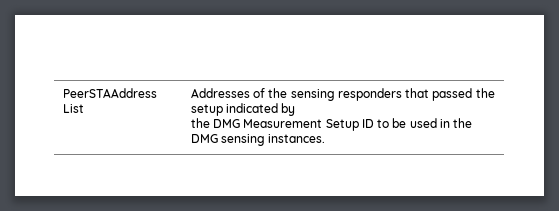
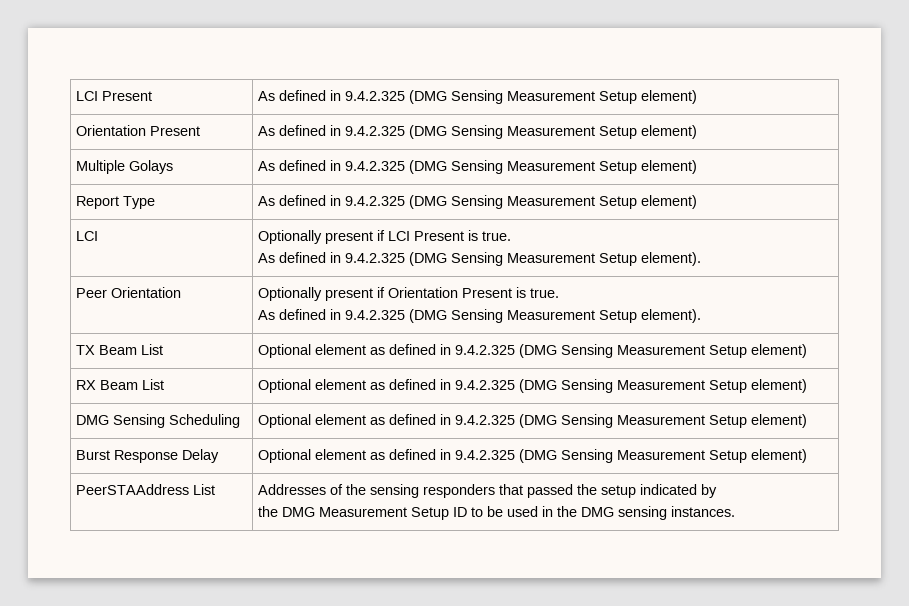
+ LCI Present | As defined in 9.4.2.325 (DMG Sensing Measurement Setup element)
+ Orientation Present | As defined in 9.4.2.325 (DMG Sensing Measurement Setup element)
+ Multiple Golays | As defined in 9.4.2.325 (DMG Sensing Measurement Setup element)
+ Report Type | As defined in 9.4.2.325 (DMG Sensing Measurement Setup element)
+ LCI | Optionally present if LCI Present is true.
+ As defined in 9.4.2.325 (DMG Sensing Measurement Setup element).
+ Peer Orientation | Optionally present if Orientation Present is true.
+ As defined in 9.4.2.325 (DMG Sensing Measurement Setup element).
+ TX Beam List | Optional element as defined in 9.4.2.325 (DMG Sensing Measurement Setup element)
+ RX Beam List | Optional element as defined in 9.4.2.325 (DMG Sensing Measurement Setup element)
+ DMG Sensing Scheduling | Optional element as defined in 9.4.2.325 (DMG Sensing Measurement Setup element)
+ Burst Response Delay | Optional element as defined in 9.4.2.325 (DMG Sensing Measurement Setup element)

